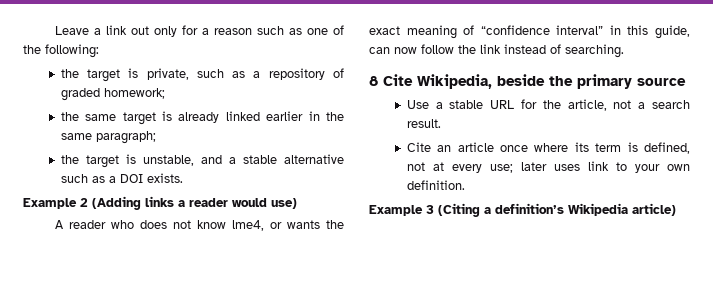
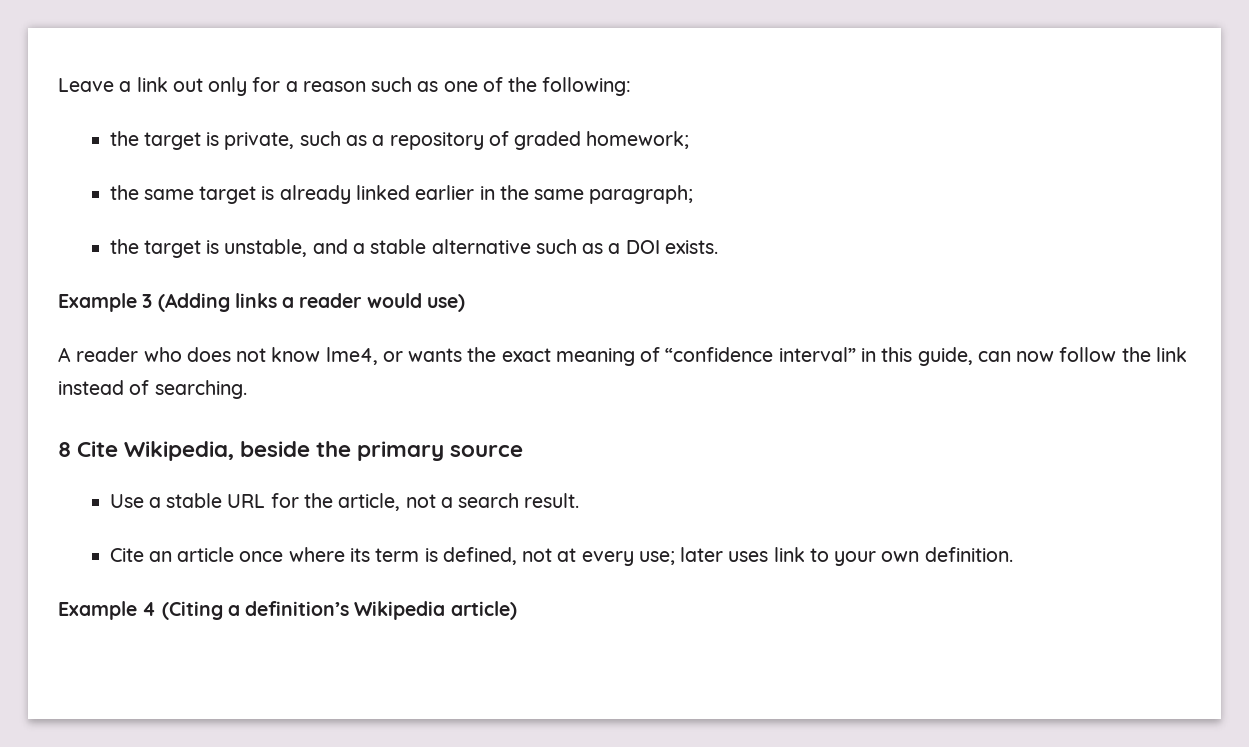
- Example 2 (Adding links a reader would use)
+ Example 3 (Adding links a reader would use)
- Example 3 (Citing a definition’s Wikipedia article)
+ Example 4 (Citing a definition’s Wikipedia article)

